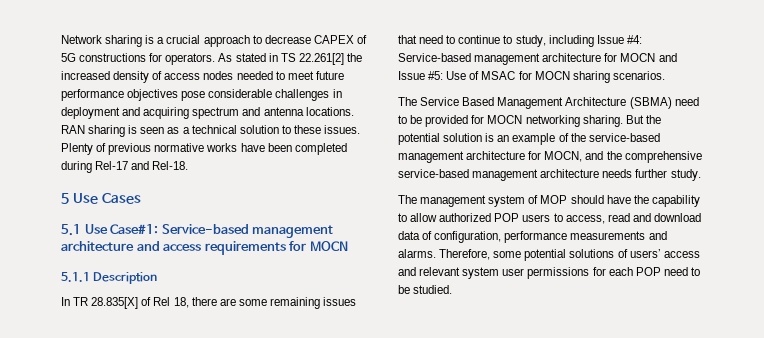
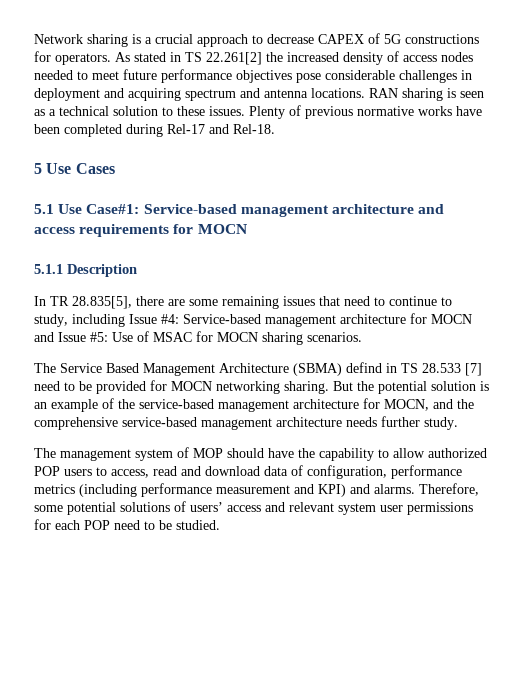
- In TR 28.835[X] of Rel 18, there are some remaining issues that need to continue to study, including Issue #4: Service-based management architecture for MOCN and Issue #5: Use of MSAC for MOCN sharing scenarios.
+ In TR 28.835[5], there are some remaining issues that need to continue to study, including Issue #4: Service-based management architecture for MOCN and Issue #5: Use of MSAC for MOCN sharing scenarios.
- The Service Based Management Architecture (SBMA) need to be provided for MOCN networking sharing.
+ The Service Based Management Architecture (SBMA) defind in TS 28.533 [7] need to be provided for MOCN networking sharing.
- The management system of MOP should have the capability to allow authorized POP users to access, read and download data of configuration, performance measurements and alarms.
+ The management system of MOP should have the capability to allow authorized POP users to access, read and download data of configuration, performance metrics (including performance measurement and KPI) and alarms.

